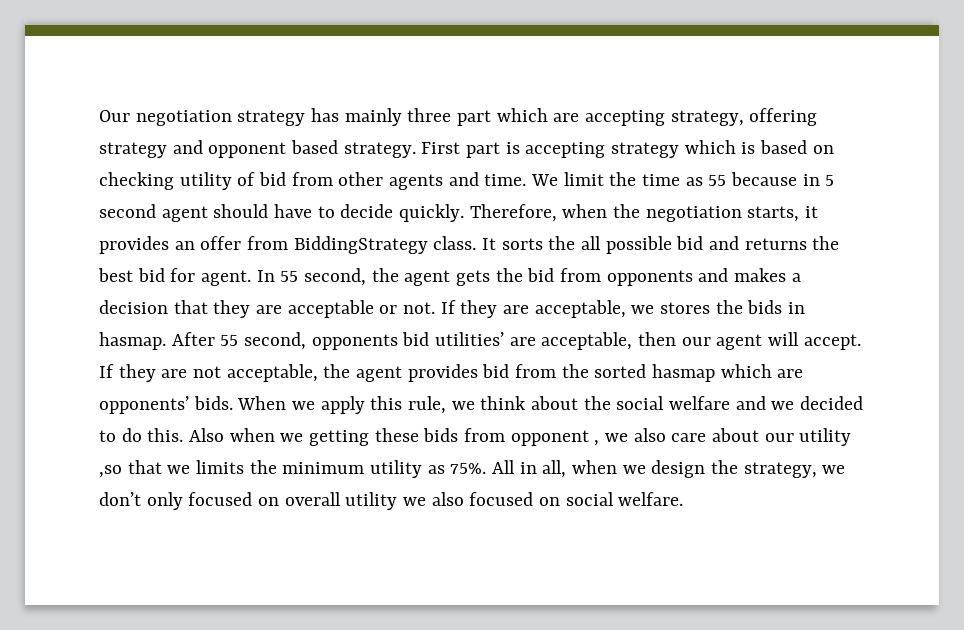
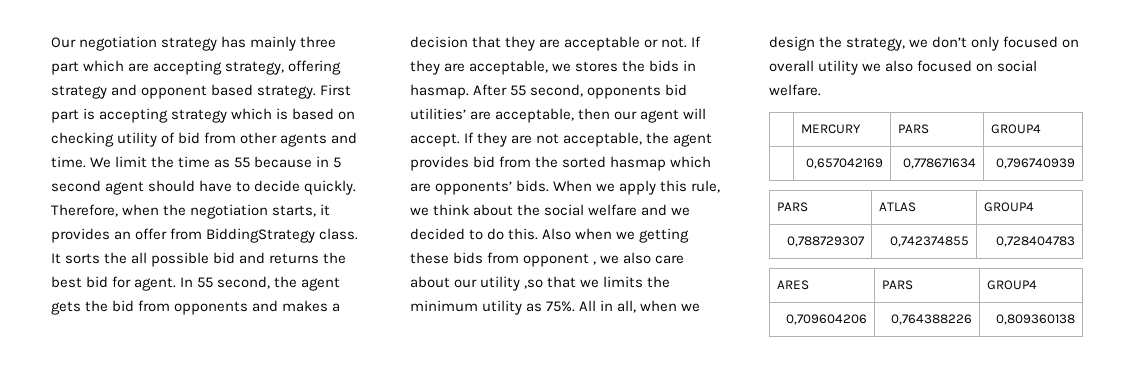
+ | MERCURY | PARS | GROUP4
+ | 0,657042169 | 0,778671634 | 0,796740939
+ PARS | ATLAS | GROUP4
+ 0,788729307 | 0,742374855 | 0,728404783
+ ARES | PARS | GROUP4
+ 0,709604206 | 0,764388226 | 0,809360138

